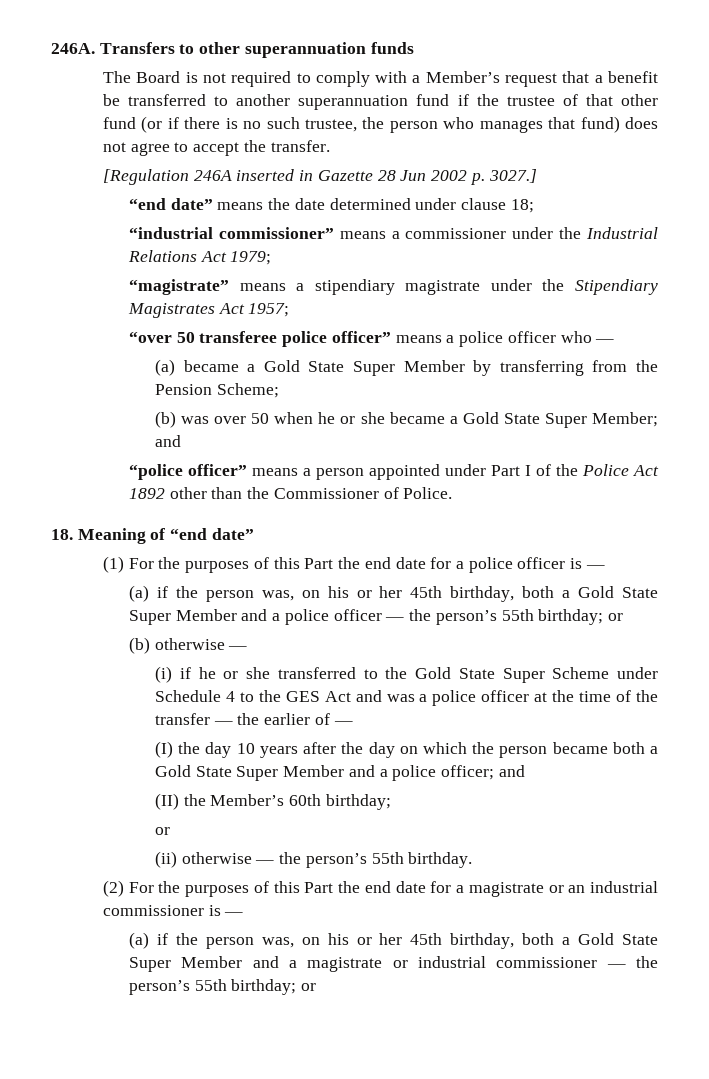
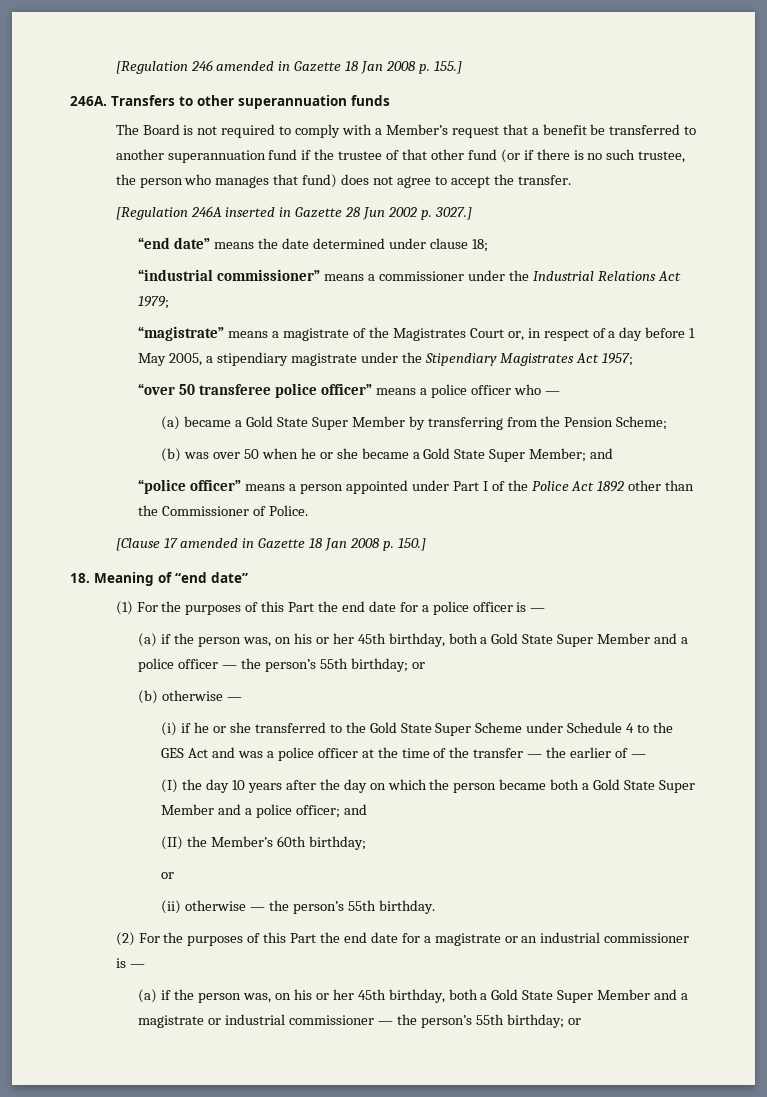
+ [Regulation 246 amended in Gazette 18 Jan 2008 p. 155.]
- “magistrate” means a stipendiary magistrate under the Stipendiary Magistrates Act 1957;
+ “magistrate” means a magistrate of the Magistrates Court or, in respect of a day before 1 May 2005, a stipendiary magistrate under the Stipendiary Magistrates Act 1957;
+ [Clause 17 amended in Gazette 18 Jan 2008 p. 150.]

